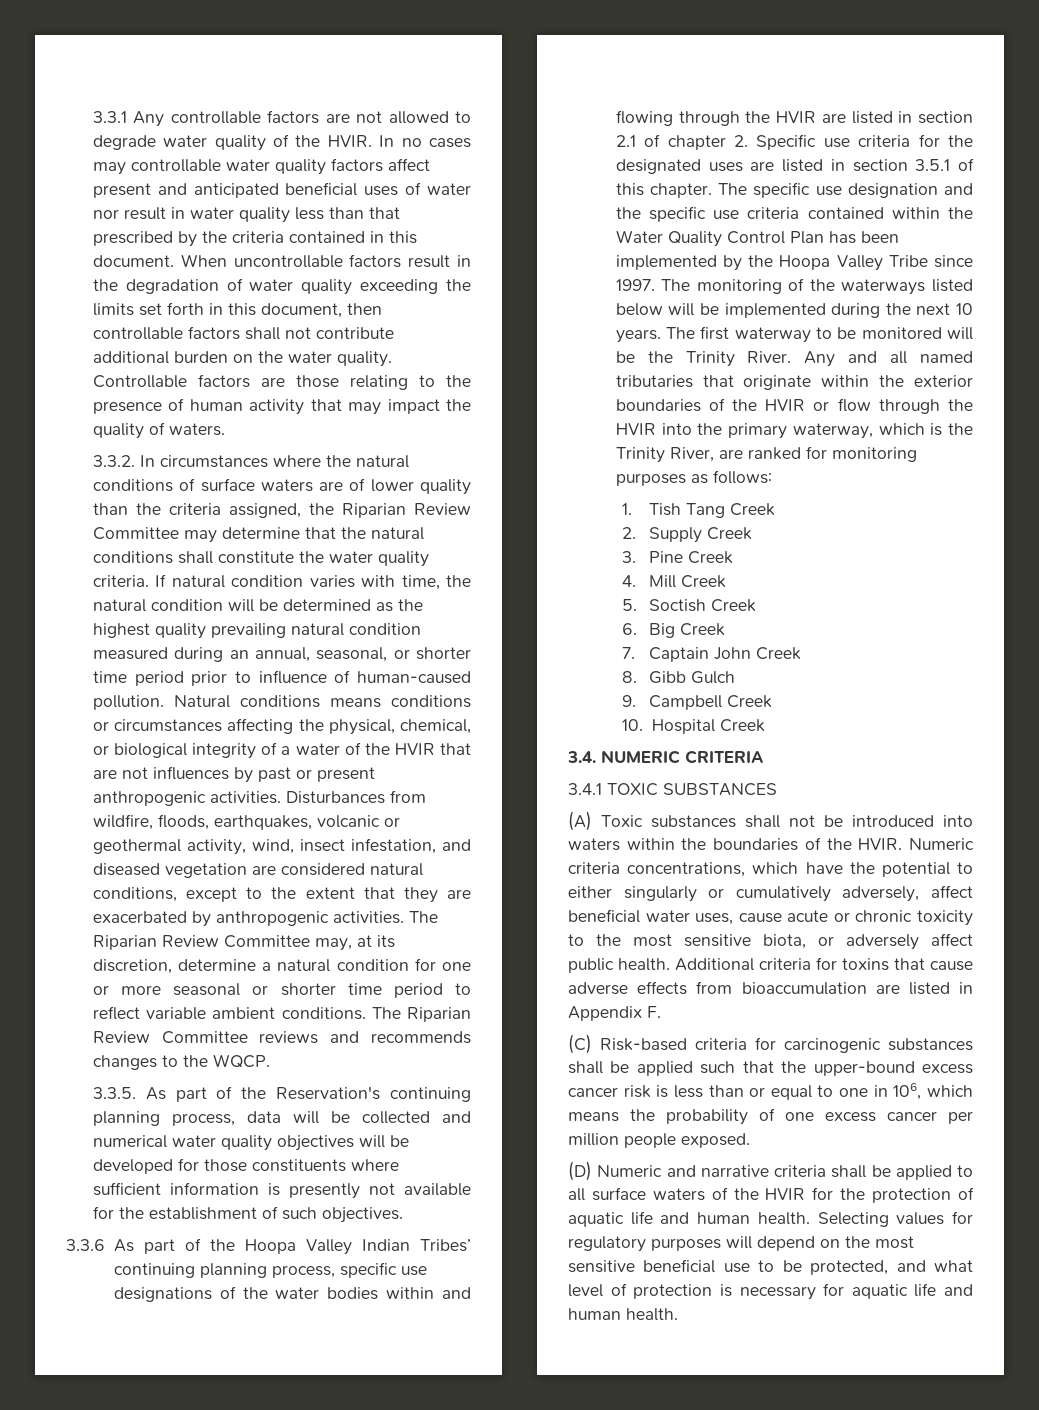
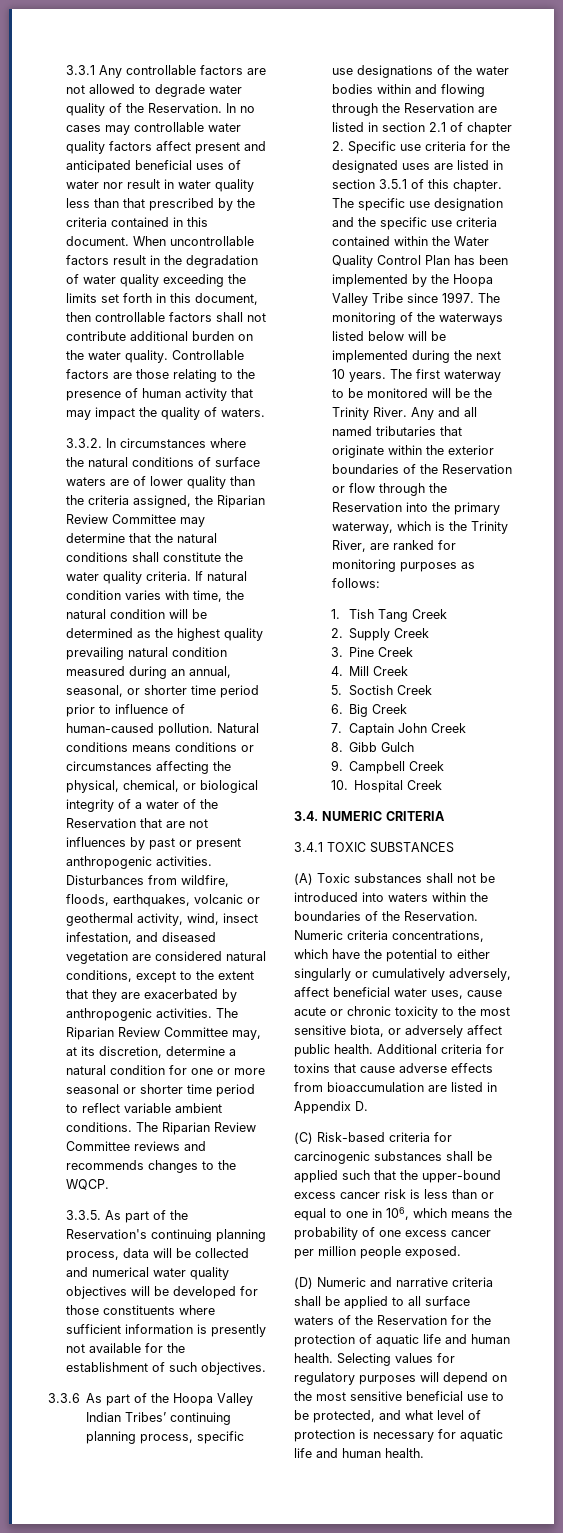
- 3.3.1 Any controllable factors are not allowed to degrade water quality of the HVIR.
+ 3.3.1 Any controllable factors are not allowed to degrade water quality of the Reservation.
- Natural conditions means conditions or circumstances affecting the physical, chemical, or biological integrity of a water of the HVIR that are not influences by past or present anthropogenic activities.
+ Natural conditions means conditions or circumstances affecting the physical, chemical, or biological integrity of a water of the Reservation that are not influences by past or present anthropogenic activities.
- 3.3.6 As part of the Hoopa Valley Indian Tribes’ continuing planning process, specific use designations of the water bodies within and flowing through the HVIR are listed in section 2.1 of chapter 2. Specific use criteria for the designated uses are listed in section 3.5.1 of this chapter.
+ 3.3.6 As part of the Hoopa Valley Indian Tribes’ continuing planning process, specific use designations of the water bodies within and flowing through the Reservation are listed in section 2.1 of chapter 2. Specific use criteria for the designated uses are listed in section 3.5.1 of this chapter.
- Any and all named tributaries that originate within the exterior boundaries of the HVIR or flow through the HVIR into the primary waterway, which is the Trinity River, are ranked for monitoring purposes as follows:
+ Any and all named tributaries that originate within the exterior boundaries of the Reservation or flow through the Reservation into the primary waterway, which is the Trinity River, are ranked for monitoring purposes as follows:
- (A) Toxic substances shall not be introduced into waters within the boundaries of the HVIR.
+ (A) Toxic substances shall not be introduced into waters within the boundaries of the Reservation.
- Additional criteria for toxins that cause adverse effects from bioaccumulation are listed in Appendix F.
+ Additional criteria for toxins that cause adverse effects from bioaccumulation are listed in Appendix D.
- (D) Numeric and narrative criteria shall be applied to all surface waters of the HVIR for the protection of aquatic life and human health.
+ (D) Numeric and narrative criteria shall be applied to all surface waters of the Reservation for the protection of aquatic life and human health.

